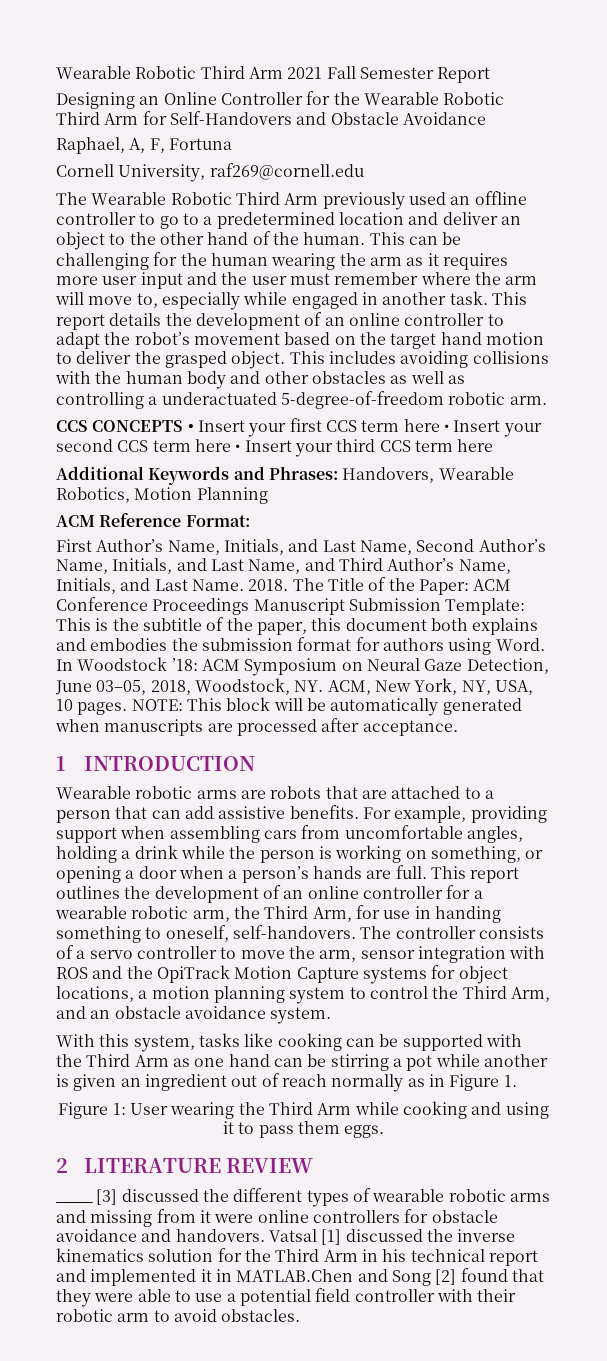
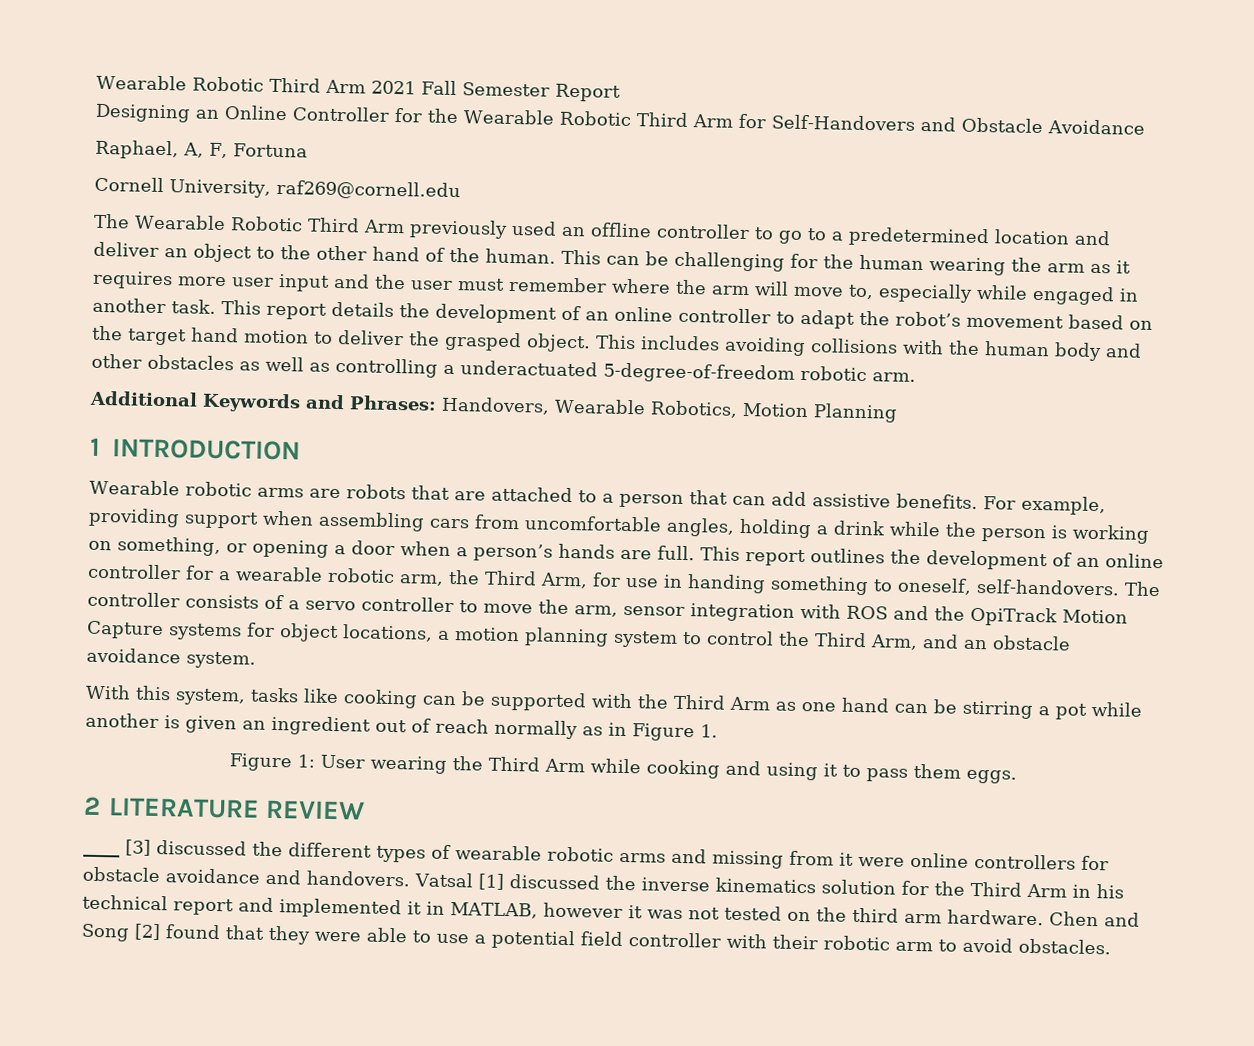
- CCS CONCEPTS • Insert your first CCS term here • Insert your second CCS term here • Insert your third CCS term here
- ACM Reference Format:
- First Author’s Name, Initials, and Last Name, Second Author’s Name, Initials, and Last Name, and Third Author’s Name, Initials, and Last Name. 2018. The Title of the Paper: ACM Conference Proceedings Manuscript Submission Template: This is the subtitle of the paper, this document both explains and embodies the submission format for authors using Word. In Woodstock ’18: ACM Symposium on Neural Gaze Detection, June 03–05, 2018, Woodstock, NY. ACM, New York, NY, USA, 10 pages. NOTE: This block will be automatically generated when manuscripts are processed after acceptance.
- Vatsal [1] discussed the inverse kinematics solution for the Third Arm in his technical report and implemented it in MATLAB.Chen and Song [2] found that they were able to use a potential field controller with their robotic arm to avoid obstacles.
+ Vatsal [1] discussed the inverse kinematics solution for the Third Arm in his technical report and implemented it in MATLAB, however it was not tested on the third arm hardware. Chen and Song [2] found that they were able to use a potential field controller with their robotic arm to avoid obstacles.

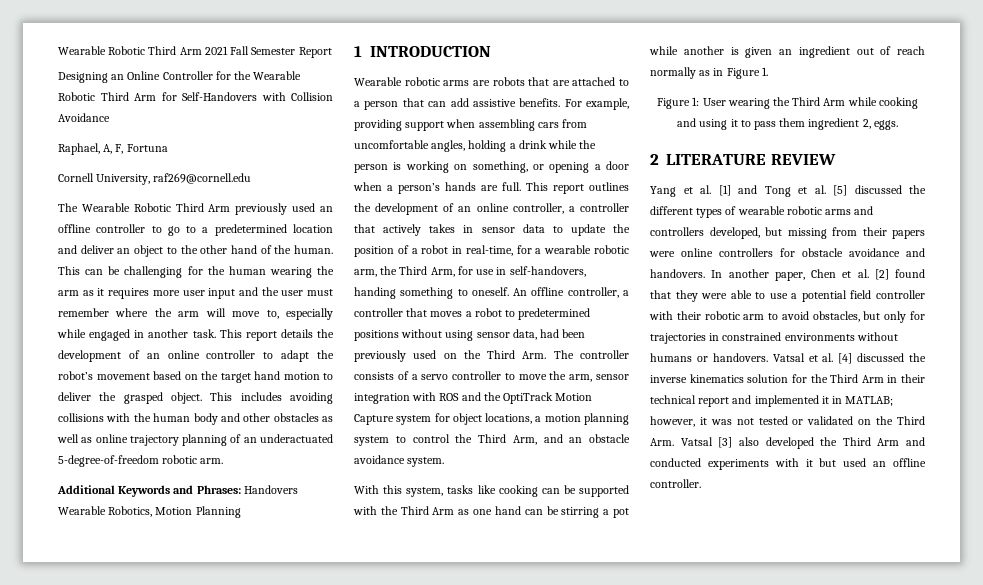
- Designing an Online Controller for the Wearable Robotic Third Arm for Self-Handovers and Obstacle Avoidance
+ Designing an Online Controller for the Wearable Robotic Third Arm for Self-Handovers with Collision Avoidance
- This includes avoiding collisions with the human body and other obstacles as well as controlling a underactuated 5-degree-of-freedom robotic arm.
+ This includes avoiding collisions with the human body and other obstacles as well as online trajectory planning of an underactuated 5-degree-of-freedom robotic arm.
- Additional Keywords and Phrases: Handovers, Wearable Robotics, Motion Planning
+ Additional Keywords and Phrases: Handovers Wearable Robotics, Motion Planning
- This report outlines the development of an online controller for a wearable robotic arm, the Third Arm, for use in handing something to oneself, self-handovers. The controller consists of a servo controller to move the arm, sensor integration with ROS and the OpiTrack Motion Capture systems for object locations, a motion planning system to control the Third Arm, and an obstacle avoidance system.
+ This report outlines the development of an online controller, a controller that actively takes in sensor data to update the position of a robot in real-time, for a wearable robotic arm, the Third Arm, for use in self-handovers, handing something to oneself. An offline controller, a controller that moves a robot to predetermined positions without using sensor data, had been previously used on the Third Arm. The controller consists of a servo controller to move the arm, sensor integration with ROS and the OptiTrack Motion Capture system for object locations, a motion planning system to control the Third Arm, and an obstacle avoidance system.
- Figure 1: User wearing the Third Arm while cooking and using it to pass them eggs.
+ Figure 1: User wearing the Third Arm while cooking and using it to pass them ingredient 2, eggs.
- ____ [3] discussed the different types of wearable robotic arms and missing from it were online controllers for obstacle avoidance and handovers.
+ Yang et al. [1] and Tong et al. [5] discussed the different types of wearable robotic arms and controllers developed, but missing from their papers were online controllers for obstacle avoidance and handovers.
- Vatsal [1] discussed the inverse kinematics solution for the Third Arm in his technical report and implemented it in MATLAB, however it was not tested on the third arm hardware. Chen and Song [2] found that they were able to use a potential field controller with their robotic arm to avoid obstacles.
+ In another paper, Chen et al. [2] found that they were able to use a potential field controller with their robotic arm to avoid obstacles, but only for trajectories in constrained environments without humans or handovers. Vatsal et al. [4] discussed the inverse kinematics solution for the Third Arm in their technical report and implemented it in MATLAB; however, it was not tested or validated on the Third Arm. Vatsal [3] also developed the Third Arm and conducted experiments with it but used an offline controller.

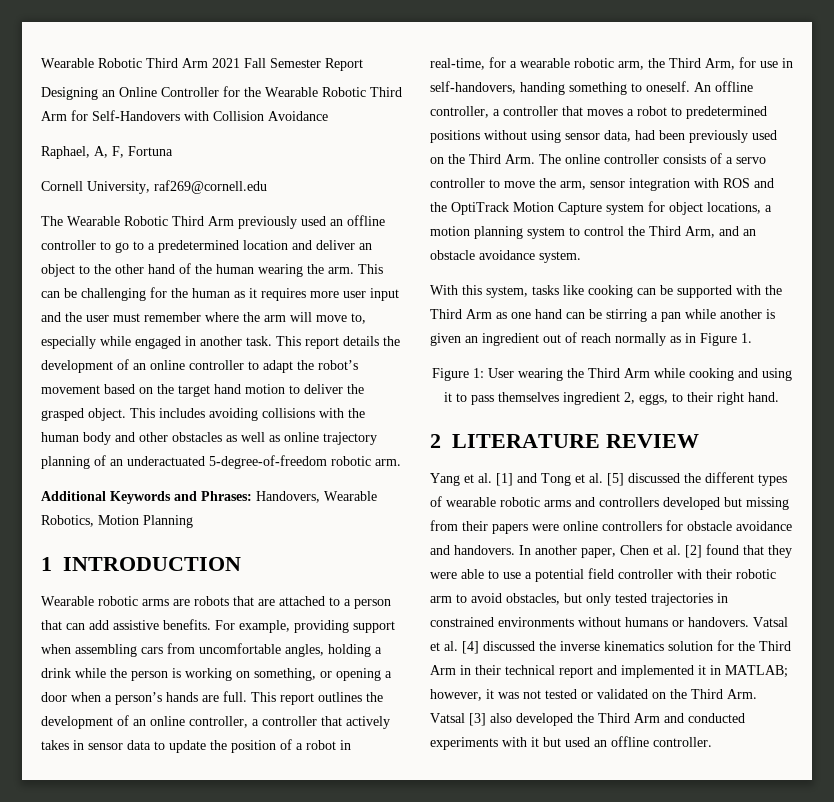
- The Wearable Robotic Third Arm previously used an offline controller to go to a predetermined location and deliver an object to the other hand of the human.
+ The Wearable Robotic Third Arm previously used an offline controller to go to a predetermined location and deliver an object to the other hand of the human wearing the arm.
- This can be challenging for the human wearing the arm as it requires more user input and the user must remember where the arm will move to, especially while engaged in another task.
+ This can be challenging for the human as it requires more user input and the user must remember where the arm will move to, especially while engaged in another task.
- Additional Keywords and Phrases: Handovers Wearable Robotics, Motion Planning
+ Additional Keywords and Phrases: Handovers, Wearable Robotics, Motion Planning
- An offline controller, a controller that moves a robot to predetermined positions without using sensor data, had been previously used on the Third Arm. The controller consists of a servo controller to move the arm, sensor integration with ROS and the OptiTrack Motion Capture system for object locations, a motion planning system to control the Third Arm, and an obstacle avoidance system.
+ An offline controller, a controller that moves a robot to predetermined positions without using sensor data, had been previously used on the Third Arm. The online controller consists of a servo controller to move the arm, sensor integration with ROS and the OptiTrack Motion Capture system for object locations, a motion planning system to control the Third Arm, and an obstacle avoidance system.
- With this system, tasks like cooking can be supported with the Third Arm as one hand can be stirring a pot while another is given an ingredient out of reach normally as in Figure 1.
+ With this system, tasks like cooking can be supported with the Third Arm as one hand can be stirring a pan while another is given an ingredient out of reach normally as in Figure 1.
- Figure 1: User wearing the Third Arm while cooking and using it to pass them ingredient 2, eggs.
+ Figure 1: User wearing the Third Arm while cooking and using it to pass themselves ingredient 2, eggs, to their right hand.
- Yang et al. [1] and Tong et al. [5] discussed the different types of wearable robotic arms and controllers developed, but missing from their papers were online controllers for obstacle avoidance and handovers.
+ Yang et al. [1] and Tong et al. [5] discussed the different types of wearable robotic arms and controllers developed but missing from their papers were online controllers for obstacle avoidance and handovers.
- In another paper, Chen et al. [2] found that they were able to use a potential field controller with their robotic arm to avoid obstacles, but only for trajectories in constrained environments without humans or handovers.
+ In another paper, Chen et al. [2] found that they were able to use a potential field controller with their robotic arm to avoid obstacles, but only tested trajectories in constrained environments without humans or handovers.

